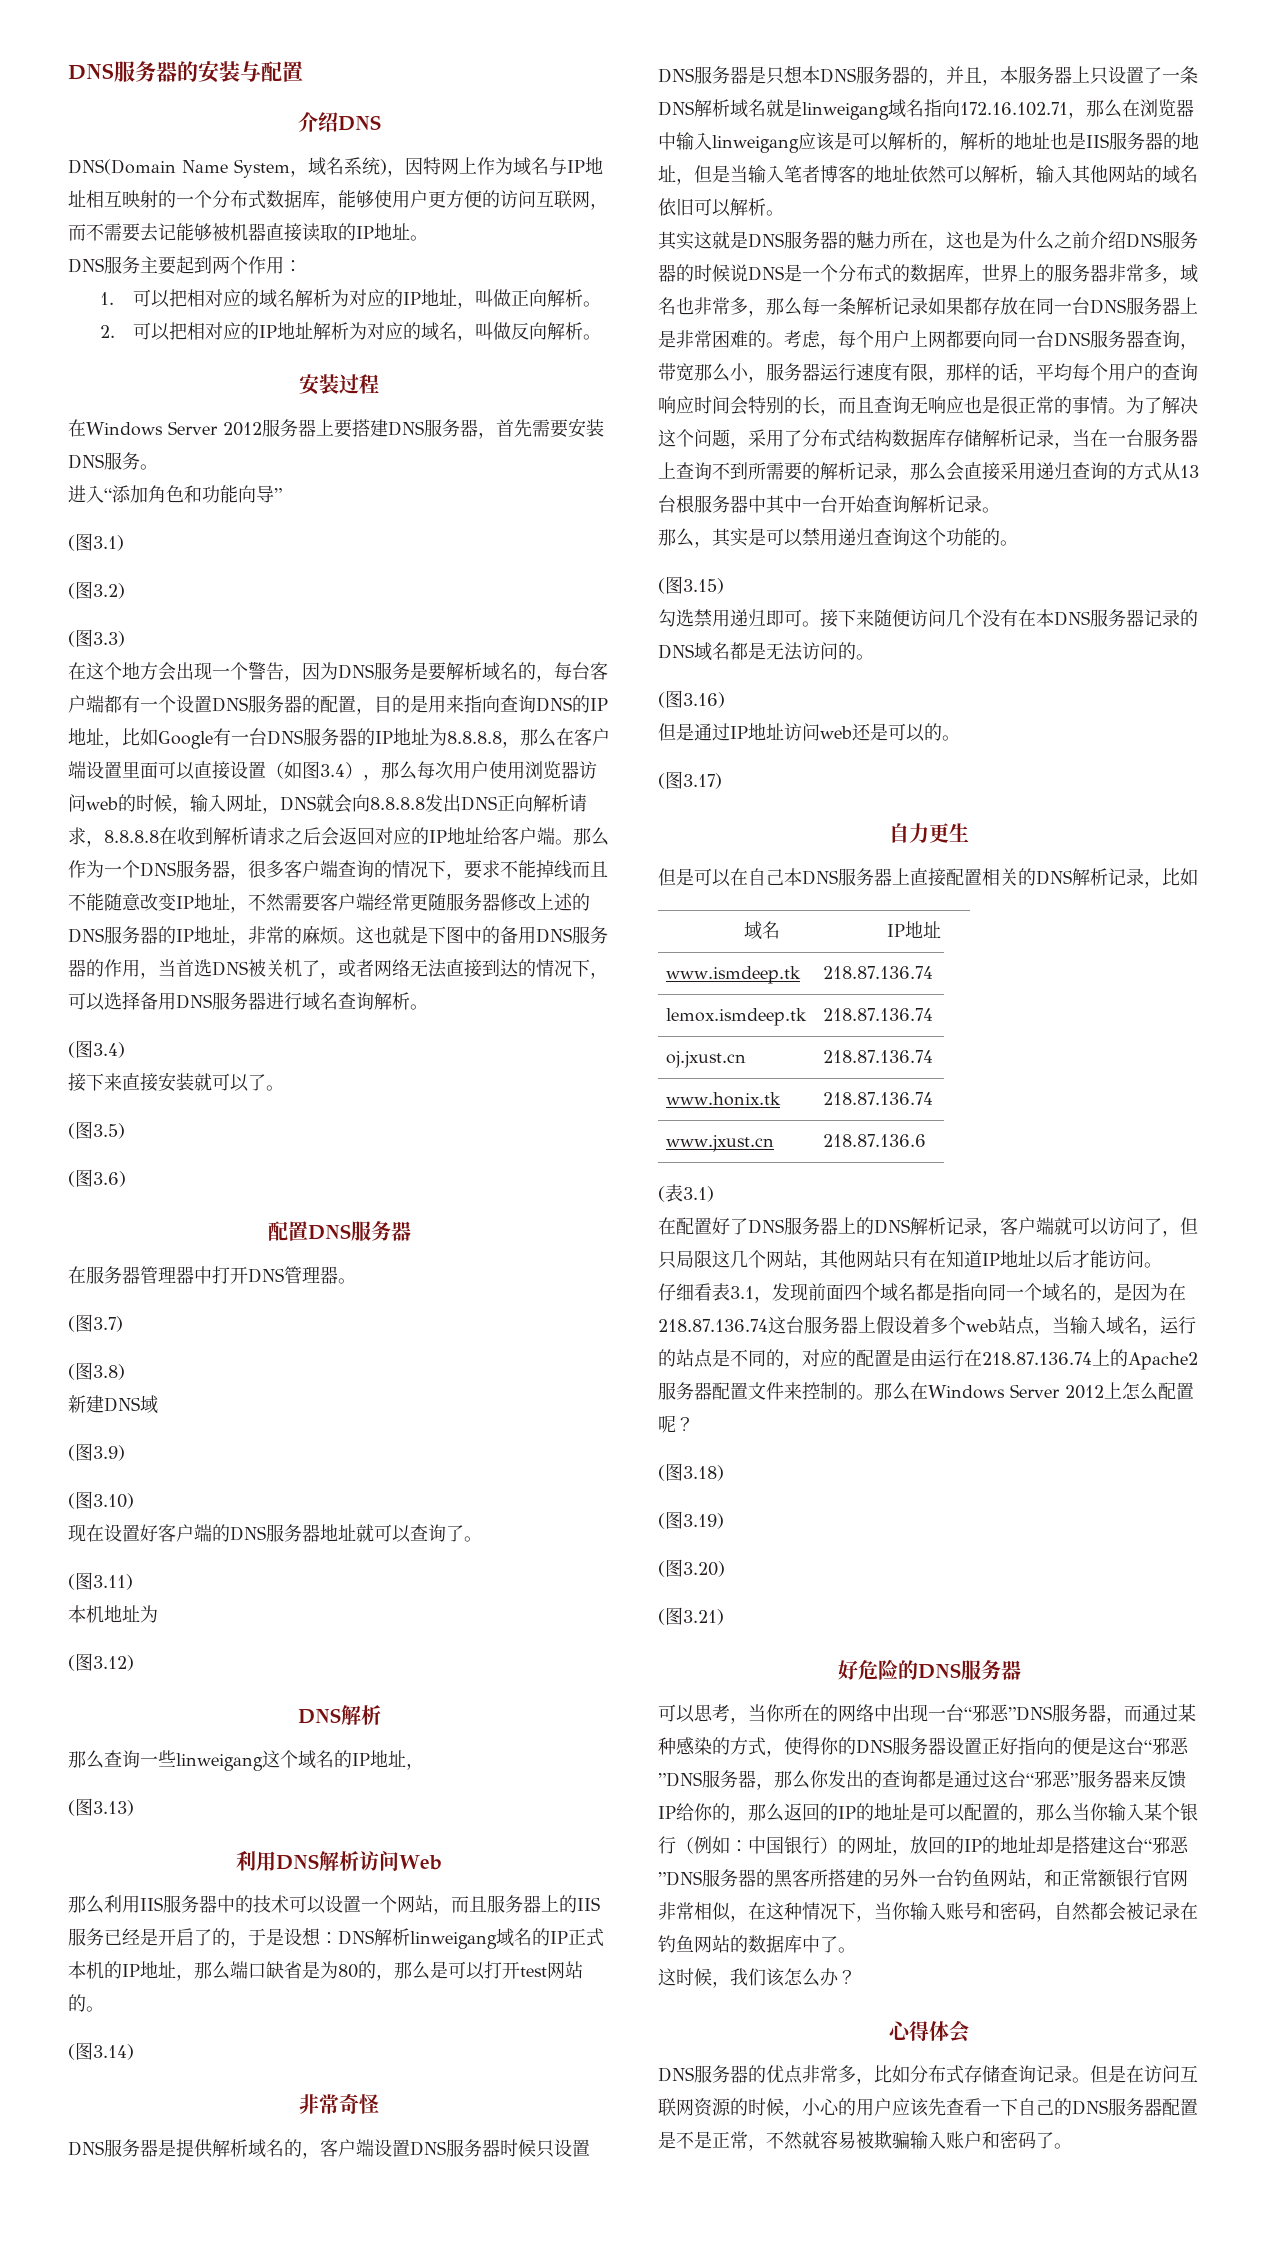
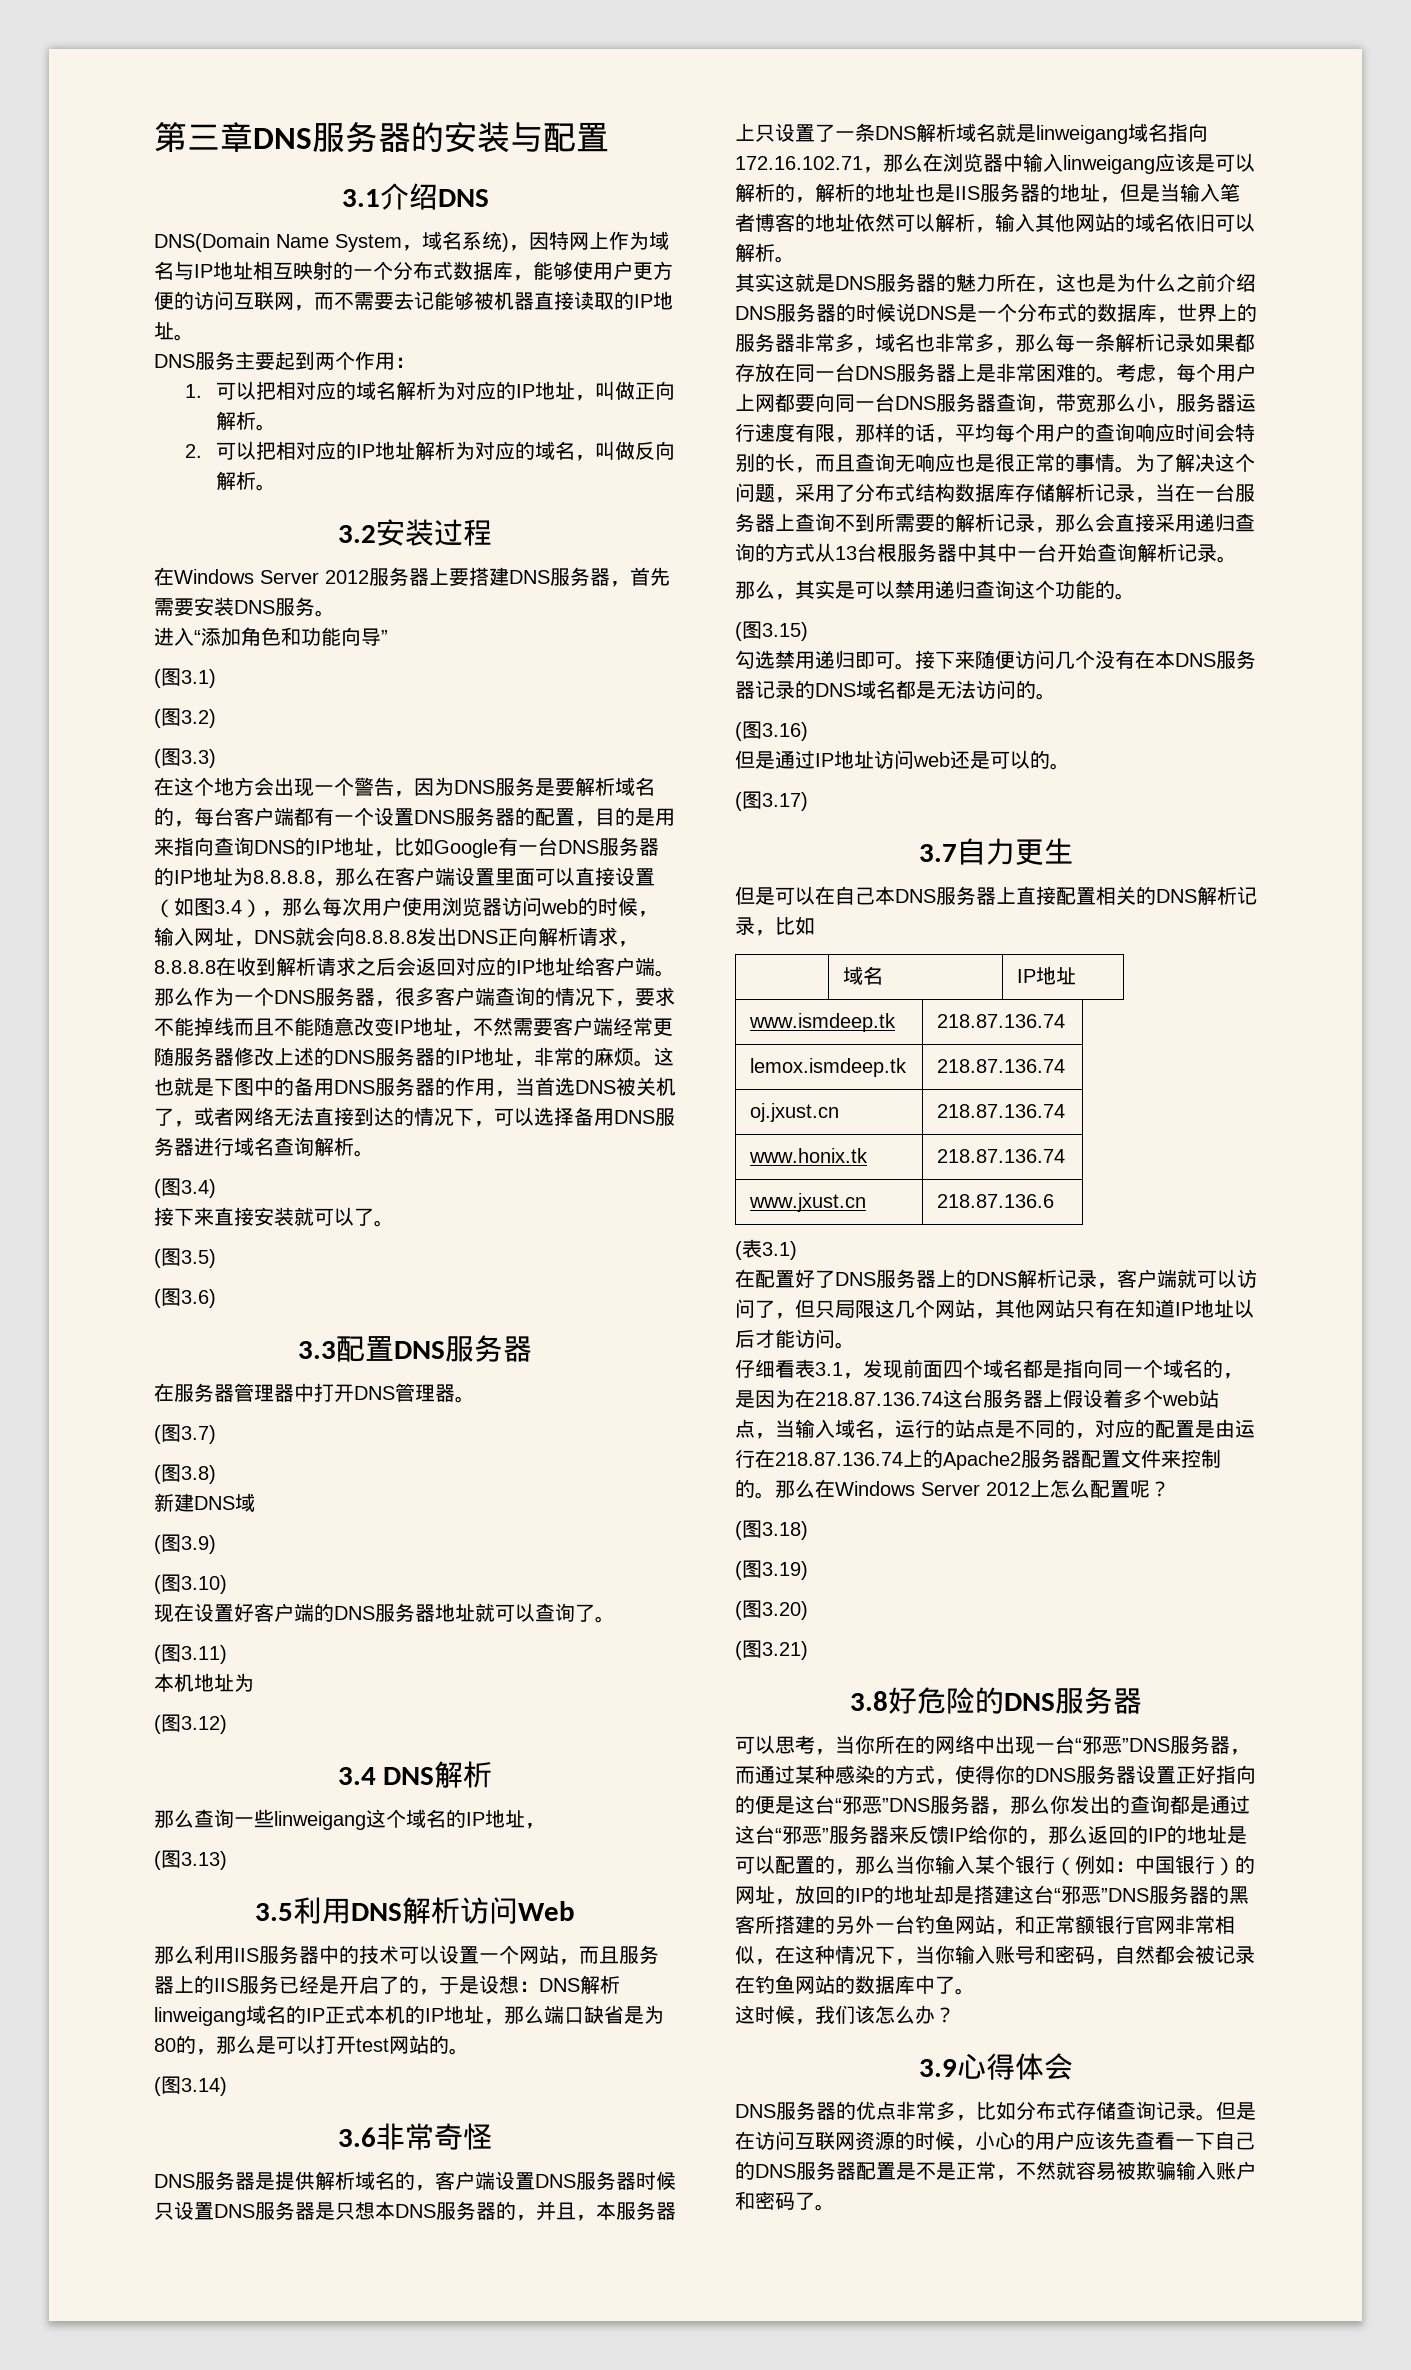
- DNS服务器的安装与配置
- 介绍DNS
+ 第三章DNS服务器的安装与配置
+ 3.1介绍DNS
- 安装过程
+ 3.2安装过程
- 配置DNS服务器
+ 3.3配置DNS服务器
  (图3.12)
- DNS解析
+ 3.4 DNS解析
- 利用DNS解析访问Web
+ 3.5利用DNS解析访问Web
- 非常奇怪
+ 3.6非常奇怪
- 自力更生
+ 3.7自力更生
- 好危险的DNS服务器
+ 3.8好危险的DNS服务器
- 心得体会
+ 3.9心得体会

